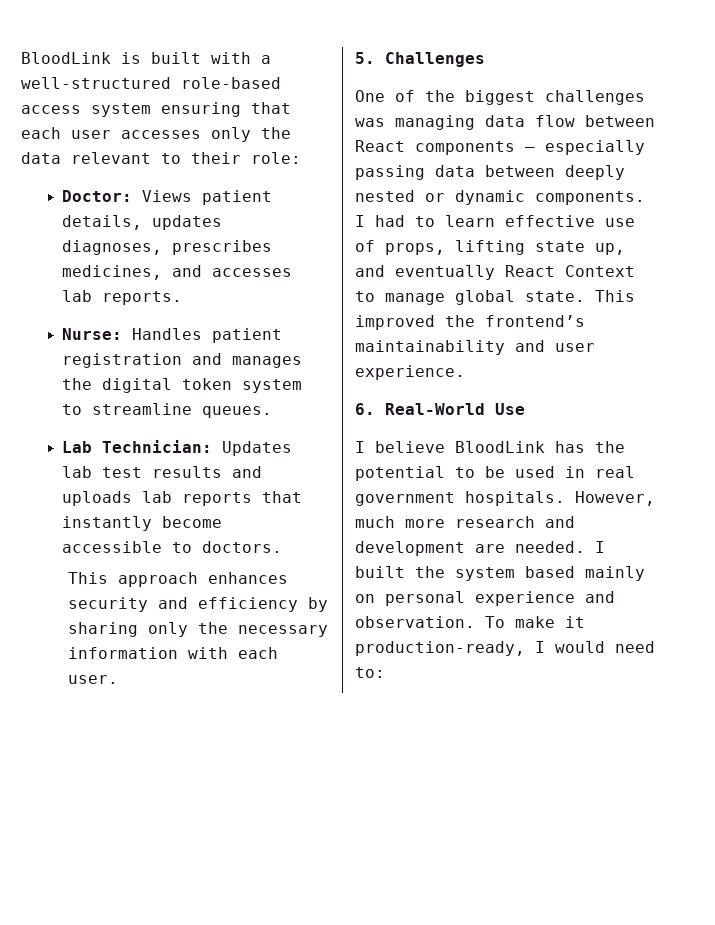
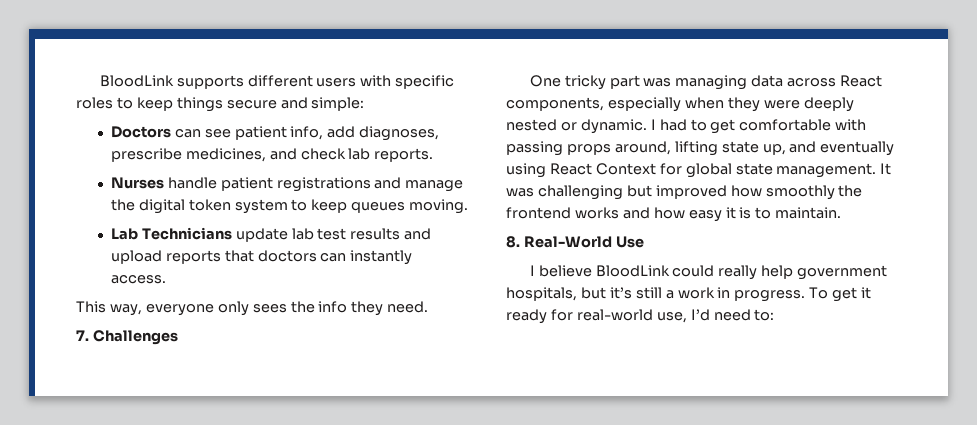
- BloodLink is built with a well-structured role-based access system ensuring that each user accesses only the data relevant to their role:
- Doctor: Views patient details, updates diagnoses, prescribes medicines, and accesses lab reports.
+ BloodLink supports different users with specific roles to keep things secure and simple:
+ Doctors can see patient info, add diagnoses, prescribe medicines, and check lab reports.
- Nurse: Handles patient registration and manages the digital token system to streamline queues.
+ Nurses handle patient registrations and manage the digital token system to keep queues moving.
- Lab Technician: Updates lab test results and uploads lab reports that instantly become accessible to doctors.
- This approach enhances security and efficiency by sharing only the necessary information with each user.
- 5. Challenges
- One of the biggest challenges was managing data flow between React components — especially passing data between deeply nested or dynamic components.
+ Lab Technicians update lab test results and upload reports that doctors can instantly access.
+ This way, everyone only sees the info they need.
+ 7. Challenges
+ One tricky part was managing data across React components, especially when they were deeply nested or dynamic.
- I had to learn effective use of props, lifting state up, and eventually React Context to manage global state. This improved the frontend’s maintainability and user experience.
- 6. Real-World Use
+ I had to get comfortable with passing props around, lifting state up, and eventually using React Context for global state management. It was challenging but improved how smoothly the frontend works and how easy it is to maintain.
+ 8. Real-World Use
- I believe BloodLink has the potential to be used in real government hospitals. However, much more research and development are needed. I built the system based mainly on personal experience and observation. To make it production-ready, I would need to:
+ I believe BloodLink could really help government hospitals, but it’s still a work in progress. To get it ready for real-world use, I’d need to:

